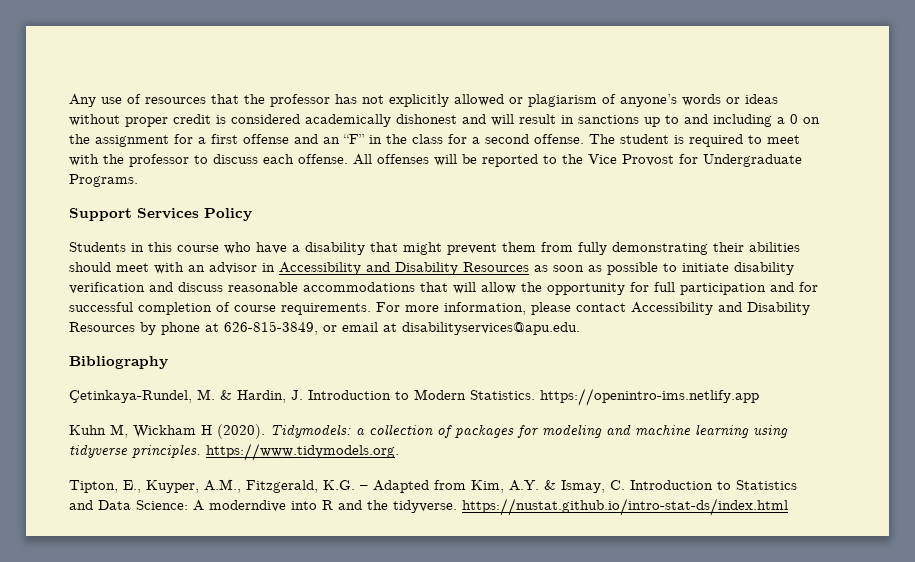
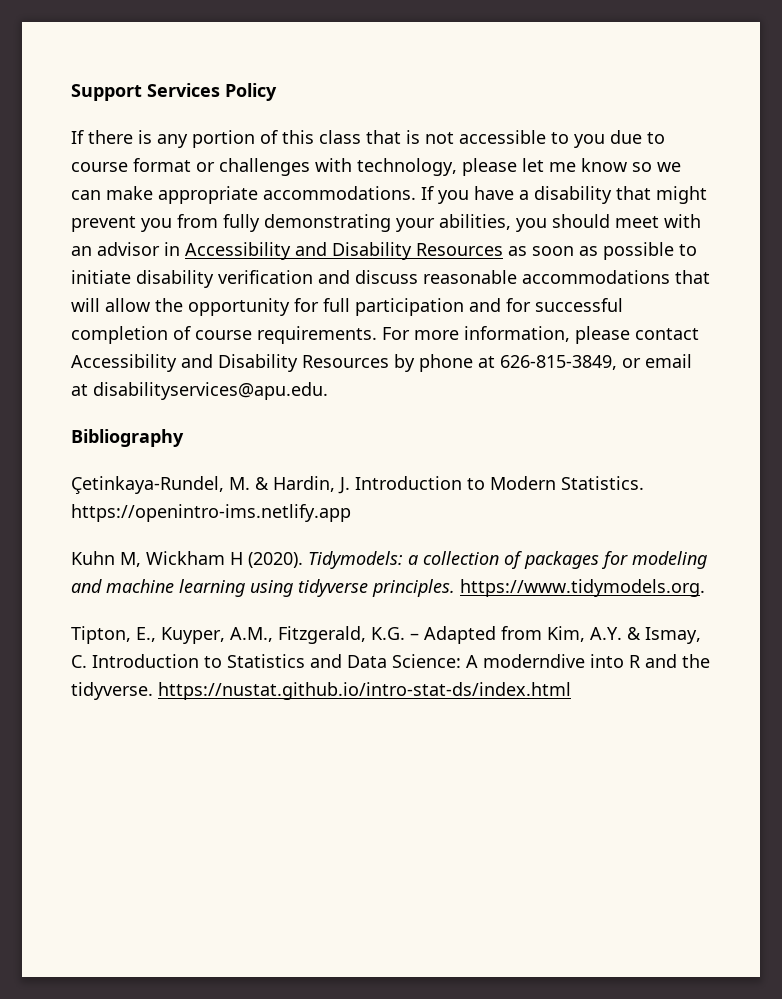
- Any use of resources that the professor has not explicitly allowed or plagiarism of anyone’s words or ideas without proper credit is considered academically dishonest and will result in sanctions up to and including a 0 on the assignment for a first offense and an “F” in the class for a second offense. The student is required to meet with the professor to discuss each offense. All offenses will be reported to the Vice Provost for Undergraduate Programs.
  Support Services Policy
- Students in this course who have a disability that might prevent them from fully demonstrating their abilities should meet with an advisor in Accessibility and Disability Resources as soon as possible to initiate disability verification and discuss reasonable accommodations that will allow the opportunity for full participation and for successful completion of course requirements.
+ If there is any portion of this class that is not accessible to you due to course format or challenges with technology, please let me know so we can make appropriate accommodations. If you have a disability that might prevent you from fully demonstrating your abilities, you should meet with an advisor in Accessibility and Disability Resources as soon as possible to initiate disability verification and discuss reasonable accommodations that will allow the opportunity for full participation and for successful completion of course requirements.

